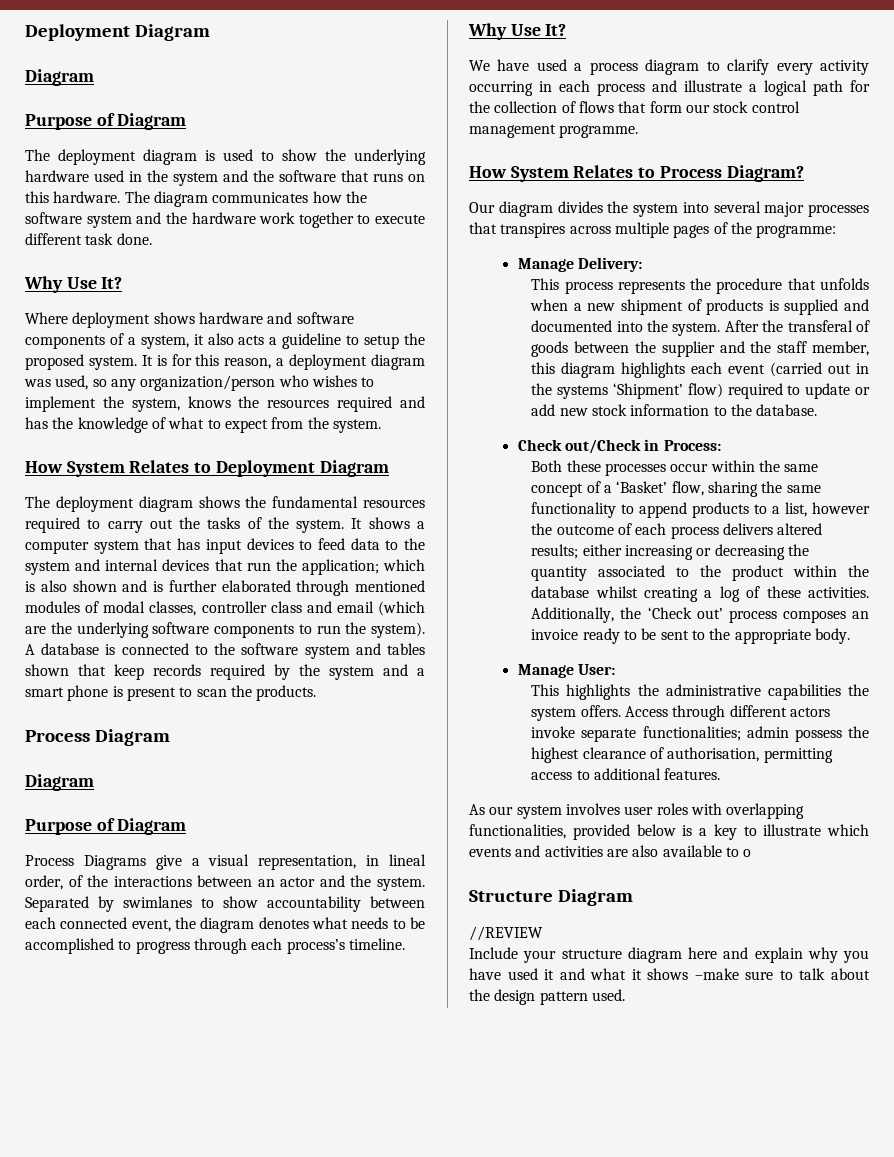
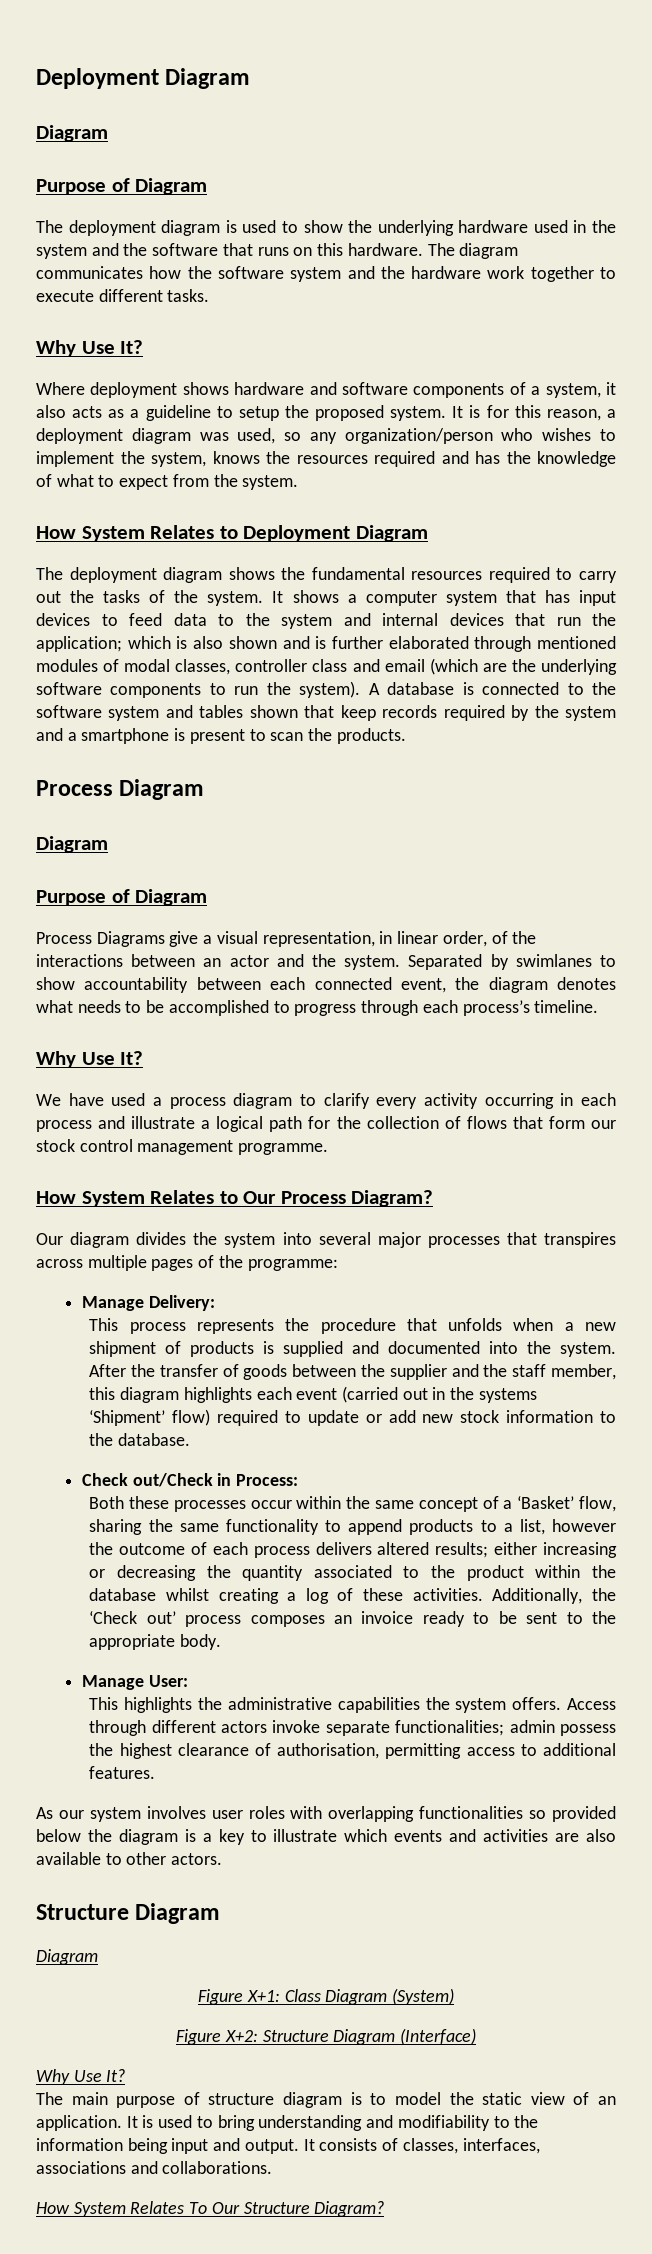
- The diagram communicates how the software system and the hardware work together to execute different task done.
+ The diagram communicates how the software system and the hardware work together to execute different tasks.
- Where deployment shows hardware and software components of a system, it also acts a guideline to setup the proposed system.
+ Where deployment shows hardware and software components of a system, it also acts as a guideline to setup the proposed system.
- A database is connected to the software system and tables shown that keep records required by the system and a smart phone is present to scan the products.
+ A database is connected to the software system and tables shown that keep records required by the system and a smartphone is present to scan the products.
- Process Diagrams give a visual representation, in lineal order, of the interactions between an actor and the system.
+ Process Diagrams give a visual representation, in linear order, of the interactions between an actor and the system.
- How System Relates to Process Diagram?
+ How System Relates to Our Process Diagram?
- After the transferal of goods between the supplier and the staff member, this diagram highlights each event (carried out in the systems ‘Shipment’ flow) required to update or add new stock information to the database.
+ After the transfer of goods between the supplier and the staff member, this diagram highlights each event (carried out in the systems ‘Shipment’ flow) required to update or add new stock information to the database.
- As our system involves user roles with overlapping functionalities, provided below is a key to illustrate which events and activities are also available to o
+ As our system involves user roles with overlapping functionalities so provided below the diagram is a key to illustrate which events and activities are also available to other actors.
  Structure Diagram
- //REVIEW
- Include your structure diagram here and explain why you have used it and what it shows –make sure to talk about the design pattern used.
+ Diagram
+ Figure X+1: Class Diagram (System)
+ Figure X+2: Structure Diagram (Interface)
+ Why Use It?
+ The main purpose of structure diagram is to model the static view of an application. It is used to bring understanding and modifiability to the information being input and output. It consists of classes, interfaces, associations and collaborations.
+ How System Relates To Our Structure Diagram?

